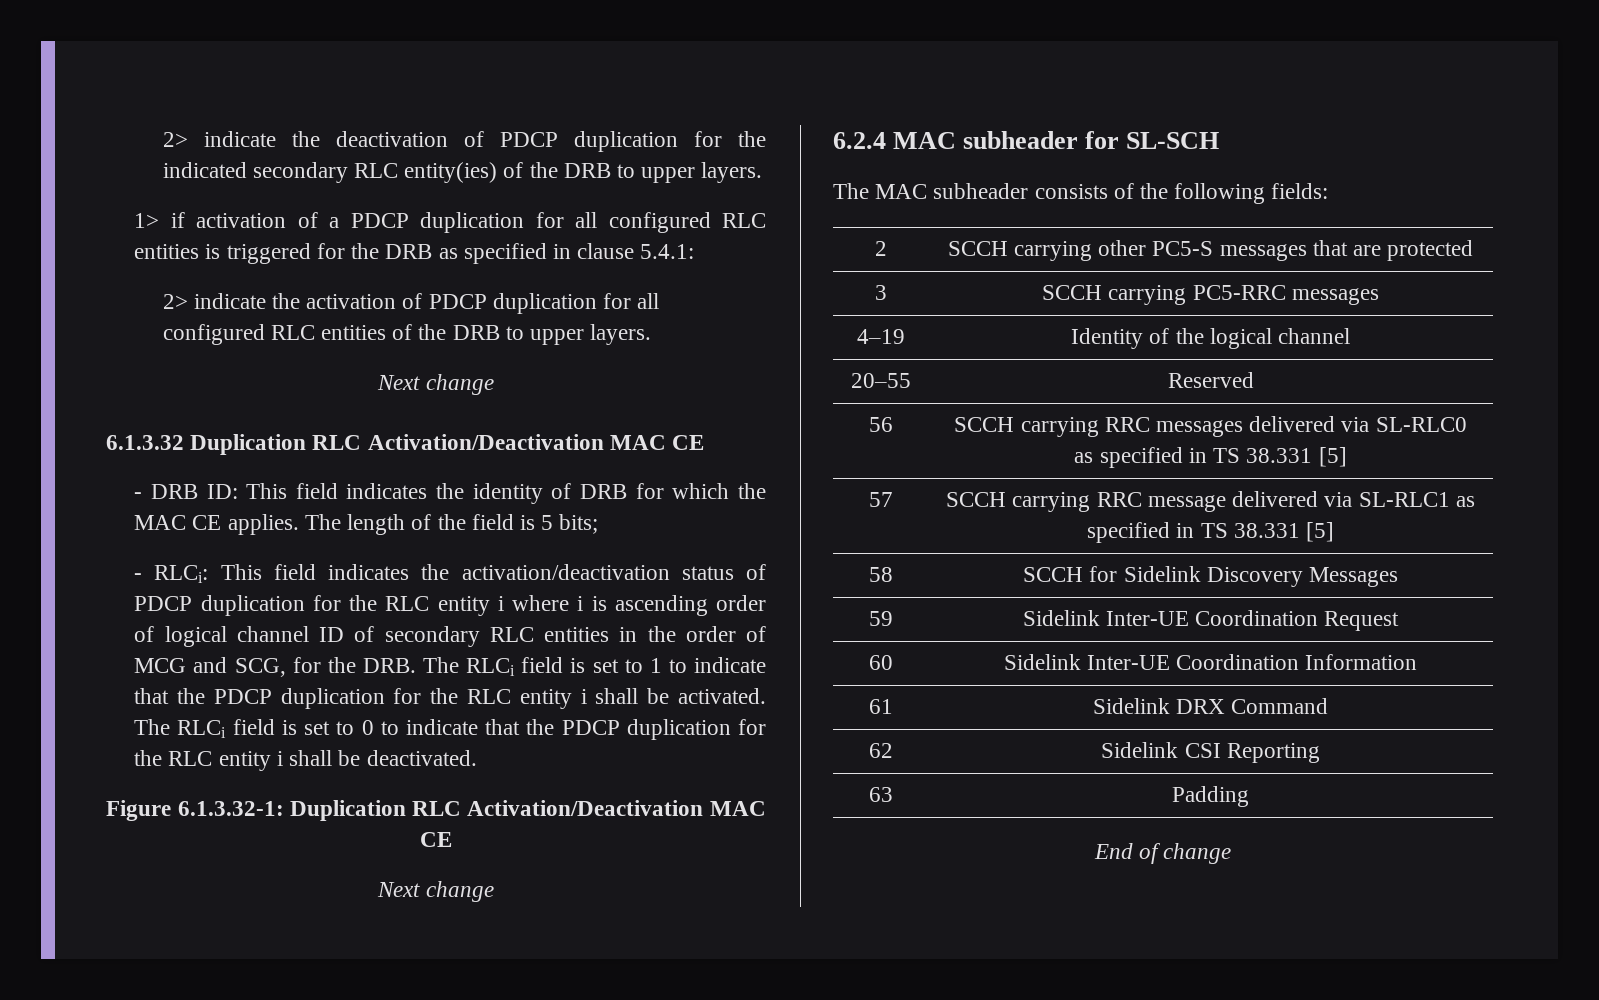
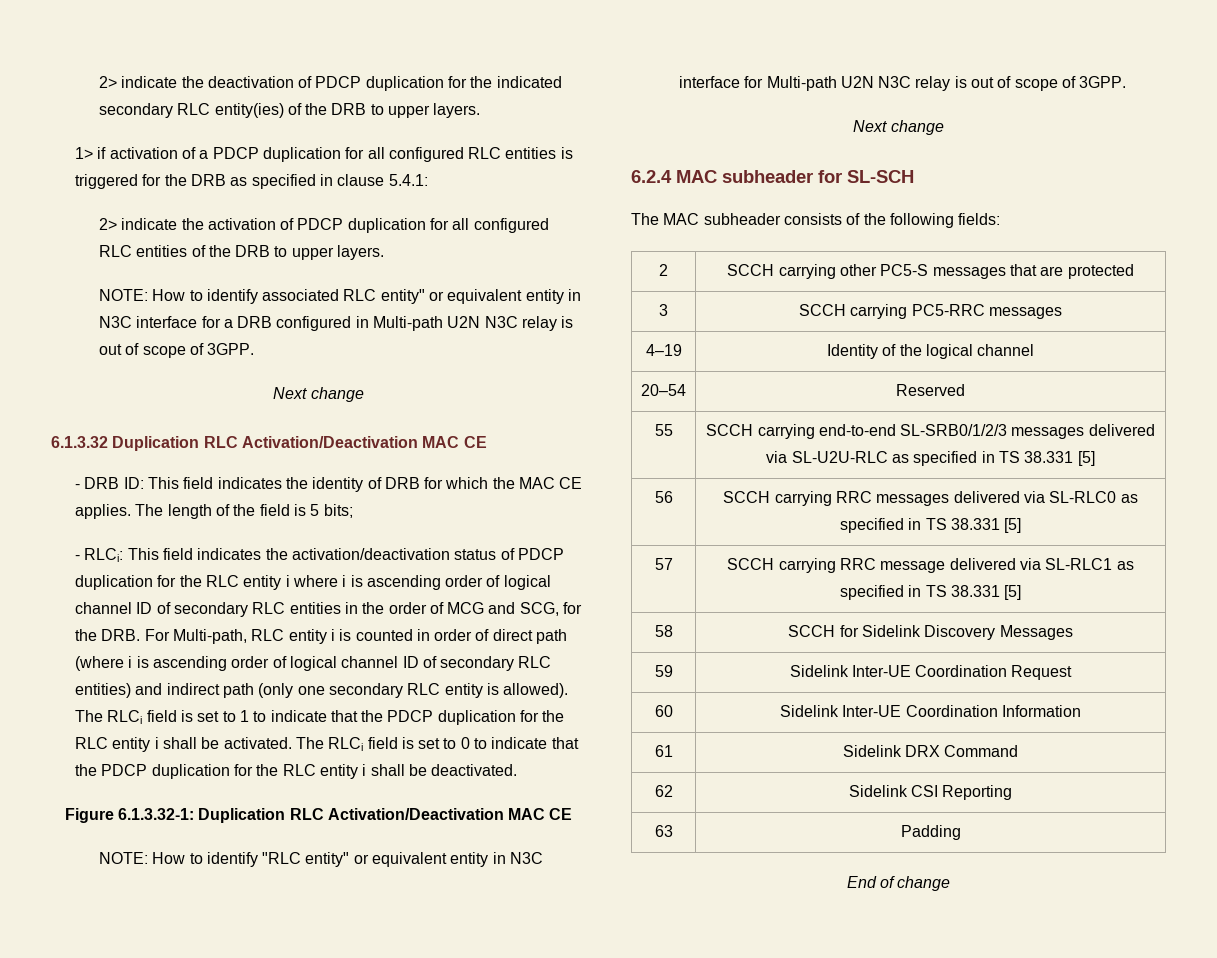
+ NOTE: How to identify associated RLC entity" or equivalent entity in N3C interface for a DRB configured in Multi-path U2N N3C relay is out of scope of 3GPP.
- - RLCi: This field indicates the activation/deactivation status of PDCP duplication for the RLC entity i where i is ascending order of logical channel ID of secondary RLC entities in the order of MCG and SCG, for the DRB. The RLCi field is set to 1 to indicate that the PDCP duplication for the RLC entity i shall be activated.
+ - RLCi: This field indicates the activation/deactivation status of PDCP duplication for the RLC entity i where i is ascending order of logical channel ID of secondary RLC entities in the order of MCG and SCG, for the DRB. For Multi-path, RLC entity i is counted in order of direct path (where i is ascending order of logical channel ID of secondary RLC entities) and indirect path (only one secondary RLC entity is allowed). The RLCi field is set to 1 to indicate that the PDCP duplication for the RLC entity i shall be activated.
+ NOTE: How to identify "RLC entity" or equivalent entity in N3C interface for Multi-path U2N N3C relay is out of scope of 3GPP.
- 20–55 | Reserved
+ 20–54 | Reserved
+ 55 | SCCH carrying end-to-end SL-SRB0/1/2/3 messages delivered via SL-U2U-RLC as specified in TS 38.331 [5]

